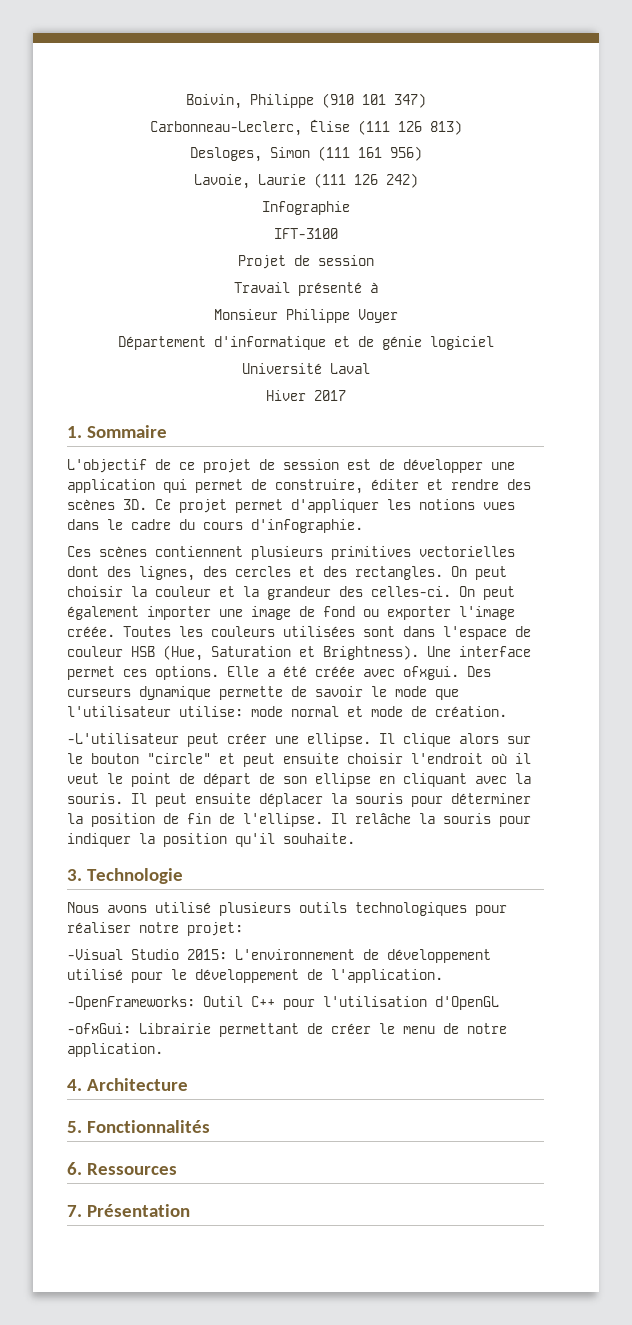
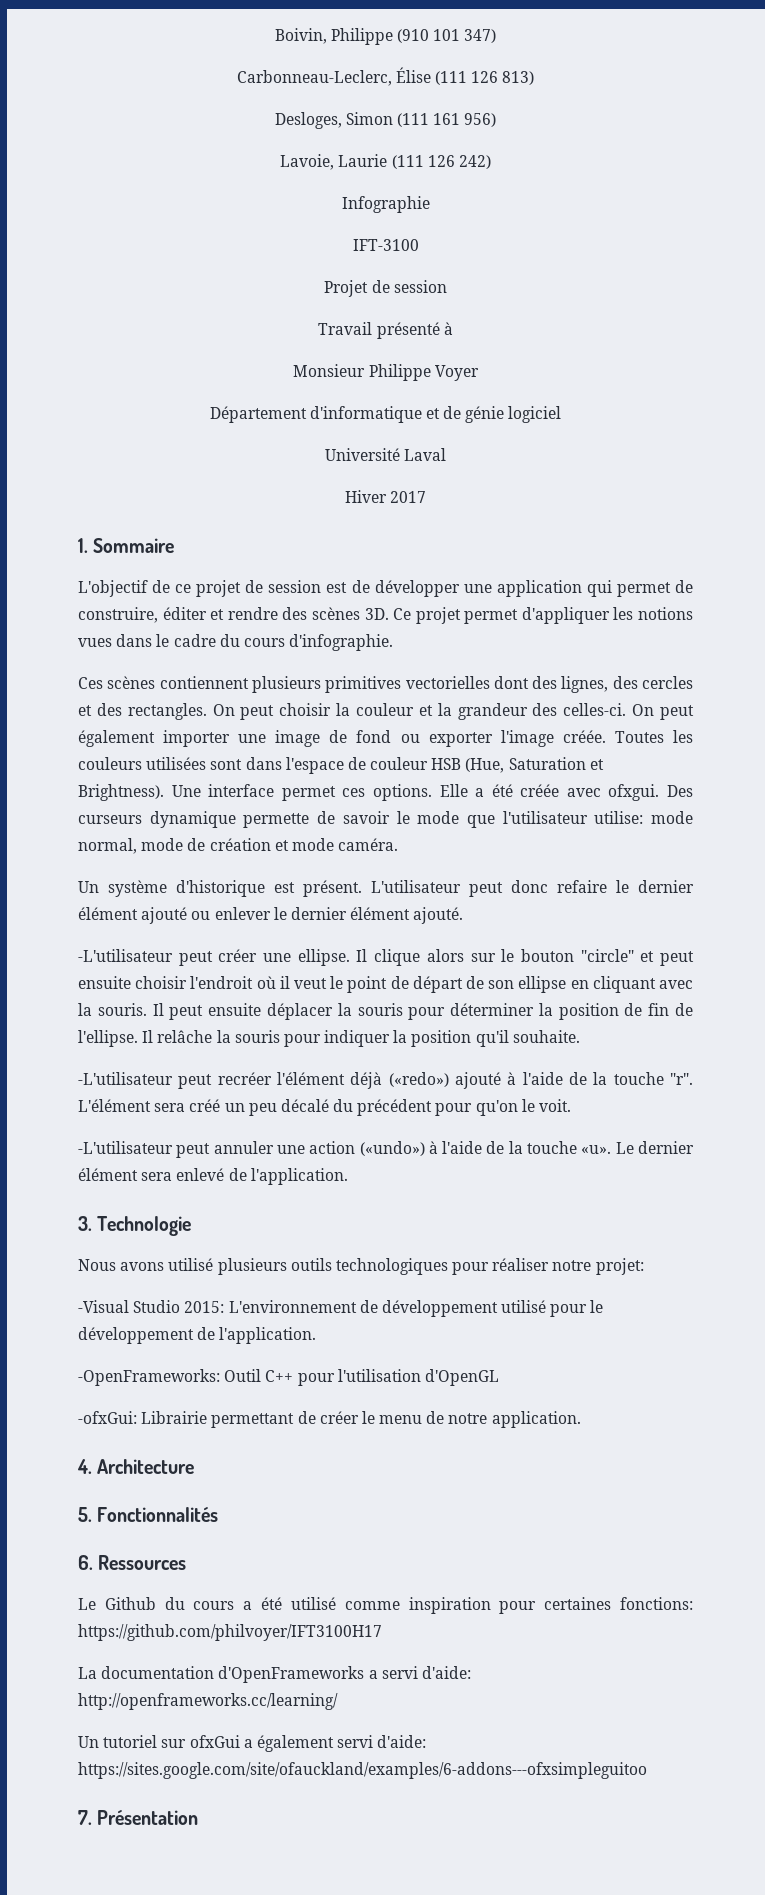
- Des curseurs dynamique permette de savoir le mode que l'utilisateur utilise: mode normal et mode de création.
+ Des curseurs dynamique permette de savoir le mode que l'utilisateur utilise: mode normal, mode de création et mode caméra.
+ Un système d'historique est présent. L'utilisateur peut donc refaire le dernier élément ajouté ou enlever le dernier élément ajouté.
+ -L'utilisateur peut recréer l'élément déjà («redo») ajouté à l'aide de la touche "r". L'élément sera créé un peu décalé du précédent pour qu'on le voit.
+ -L'utilisateur peut annuler une action («undo») à l'aide de la touche «u». Le dernier élément sera enlevé de l'application.
+ Le Github du cours a été utilisé comme inspiration pour certaines fonctions: https://github.com/philvoyer/IFT3100H17
+ La documentation d'OpenFrameworks a servi d'aide: http://openframeworks.cc/learning/
+ Un tutoriel sur ofxGui a également servi d'aide: https://sites.google.com/site/ofauckland/examples/6-addons---ofxsimpleguitoo

